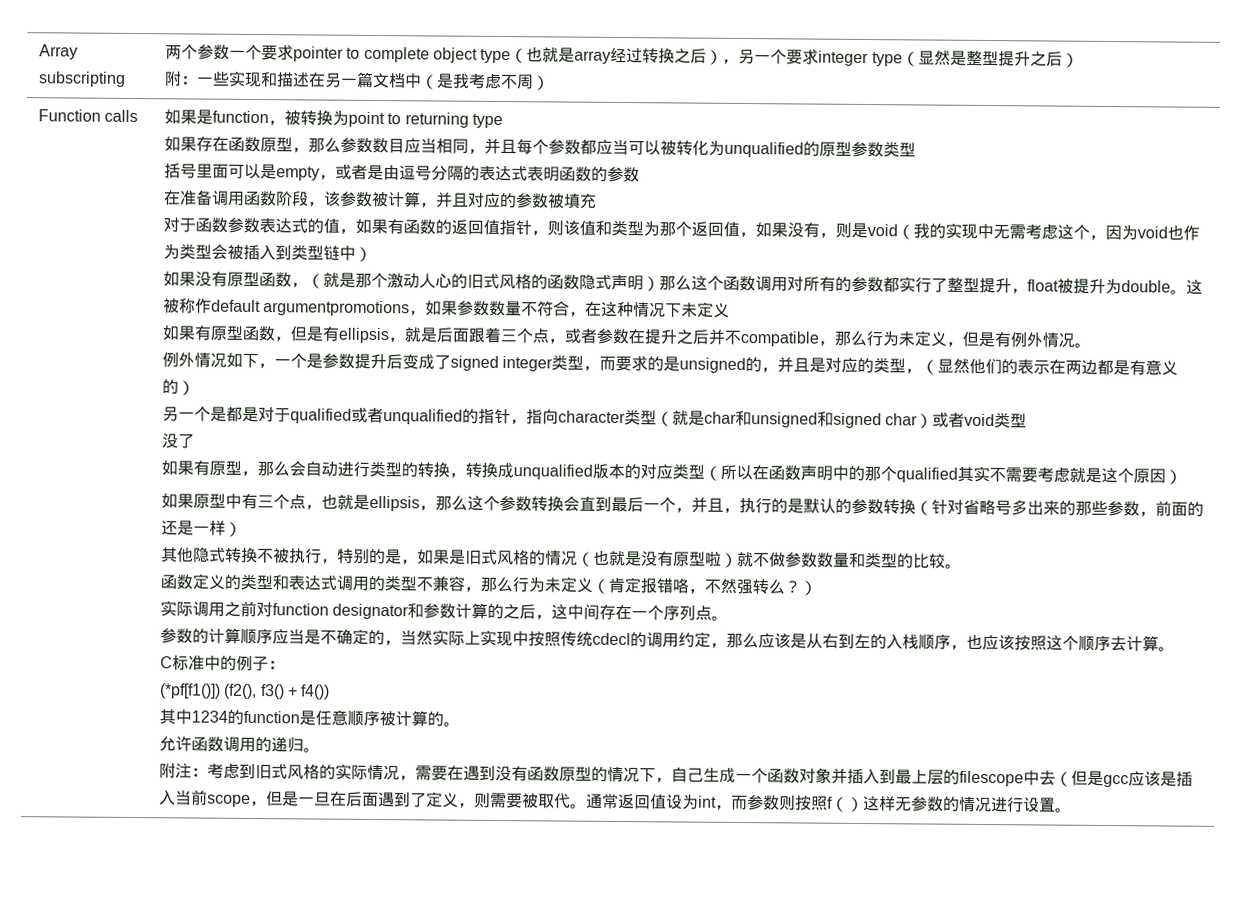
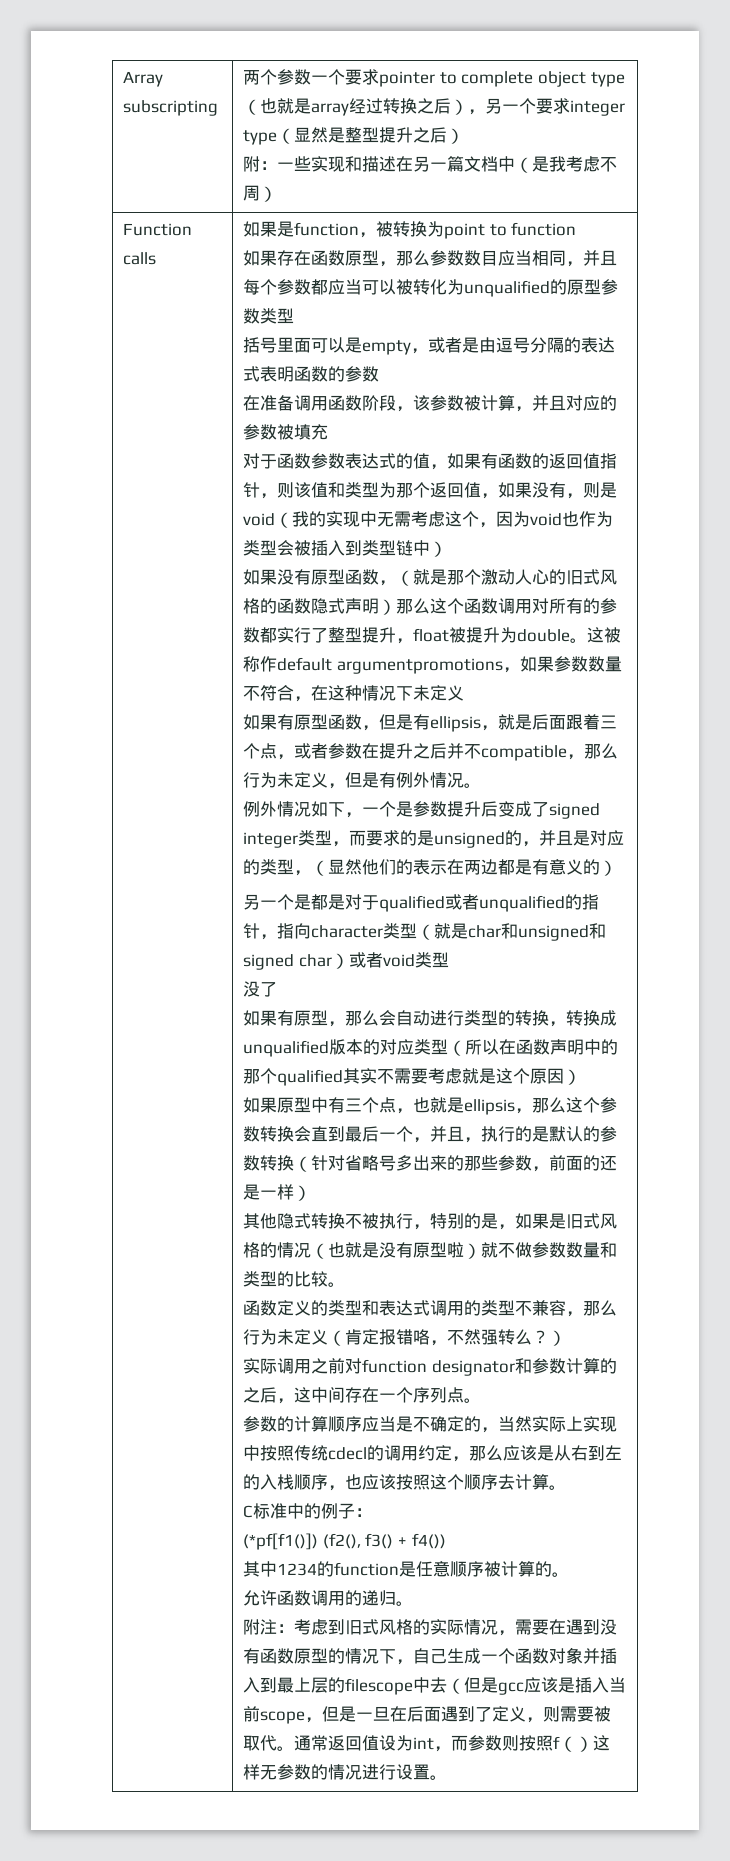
- 如果是function，被转换为point to returning type
+ 如果是function，被转换为point to function

